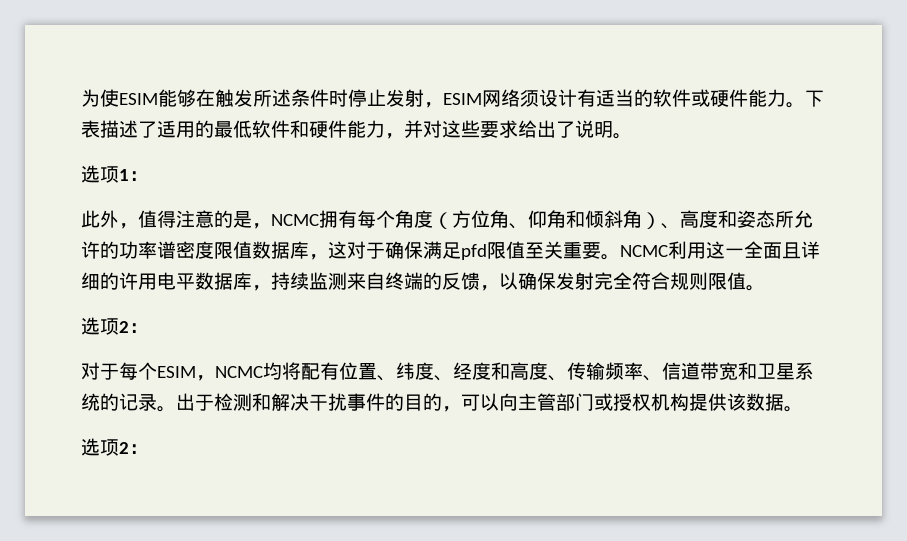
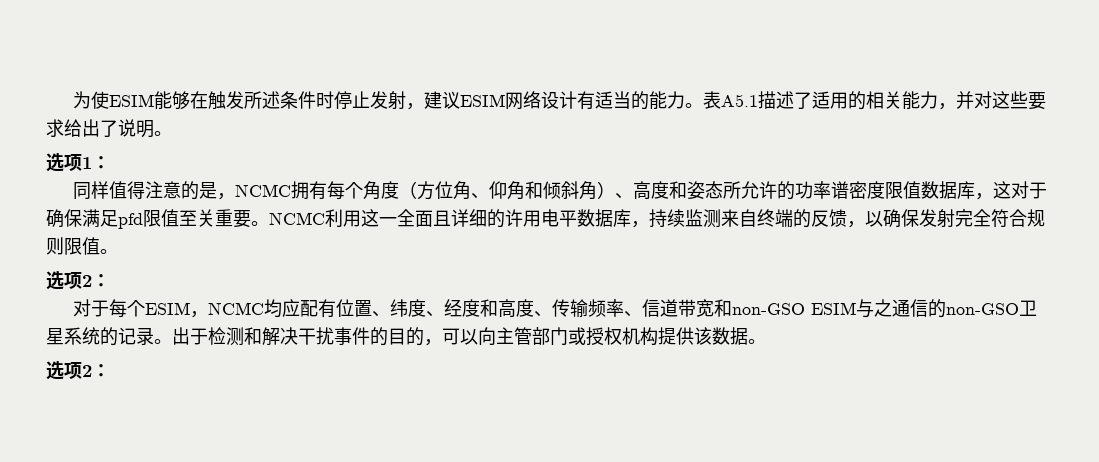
- 为使ESIM能够在触发所述条件时停止发射，ESIM网络须设计有适当的软件或硬件能力。下表描述了适用的最低软件和硬件能力，并对这些要求给出了说明。
+ 为使ESIM能够在触发所述条件时停止发射，建议ESIM网络设计有适当的能力。表A5.1描述了适用的相关能力，并对这些要求给出了说明。
- 此外，值得注意的是，NCMC拥有每个角度（方位角、仰角和倾斜角）、高度和姿态所允许的功率谱密度限值数据库，这对于确保满足pfd限值至关重要。
+ 同样值得注意的是，NCMC拥有每个角度（方位角、仰角和倾斜角）、高度和姿态所允许的功率谱密度限值数据库，这对于确保满足pfd限值至关重要。
- 对于每个ESIM，NCMC均将配有位置、纬度、经度和高度、传输频率、信道带宽和卫星系统的记录。
+ 对于每个ESIM，NCMC均应配有位置、纬度、经度和高度、传输频率、信道带宽和non-GSO ESIM与之通信的non-GSO卫星系统的记录。

